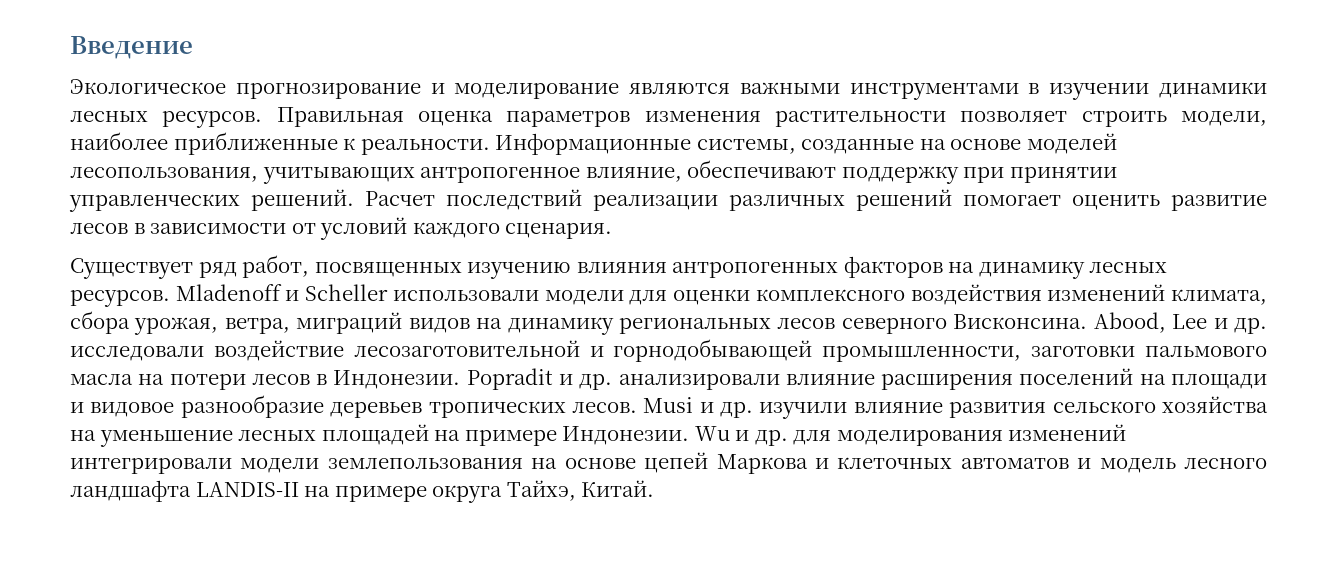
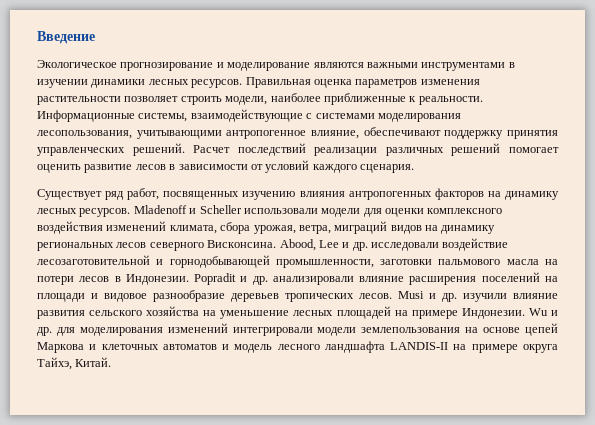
- Информационные системы, созданные на основе моделей лесопользования, учитывающих антропогенное влияние, обеспечивают поддержку при принятии управленческих решений.
+ Информационные системы, взаимодействующие с системами моделирования лесопользования, учитывающими антропогенное влияние, обеспечивают поддержку принятия управленческих решений.

